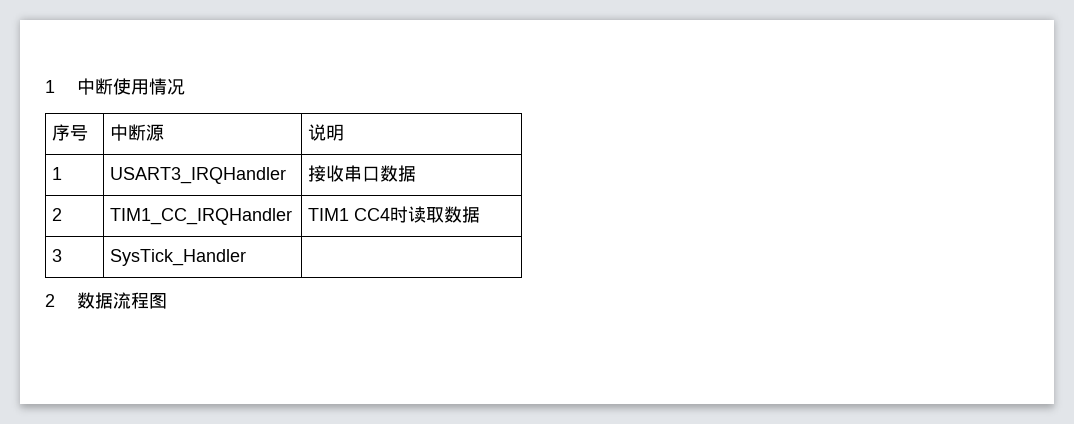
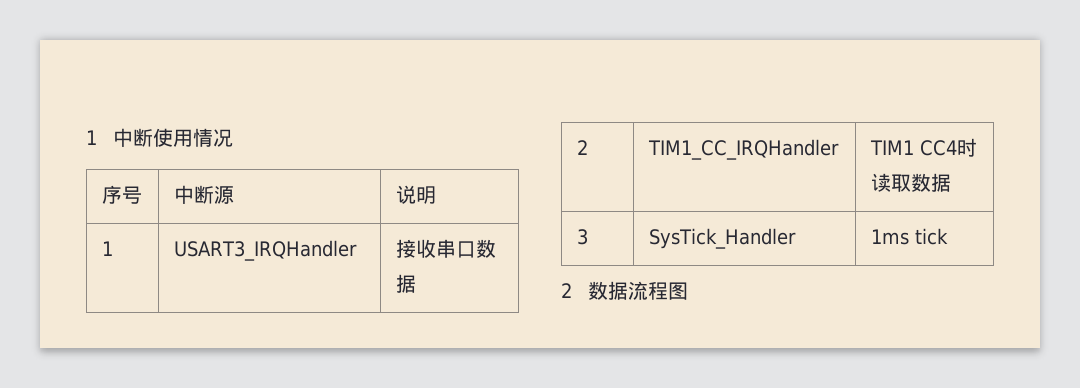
- 3 | SysTick_Handler |
+ 3 | SysTick_Handler | 1ms tick

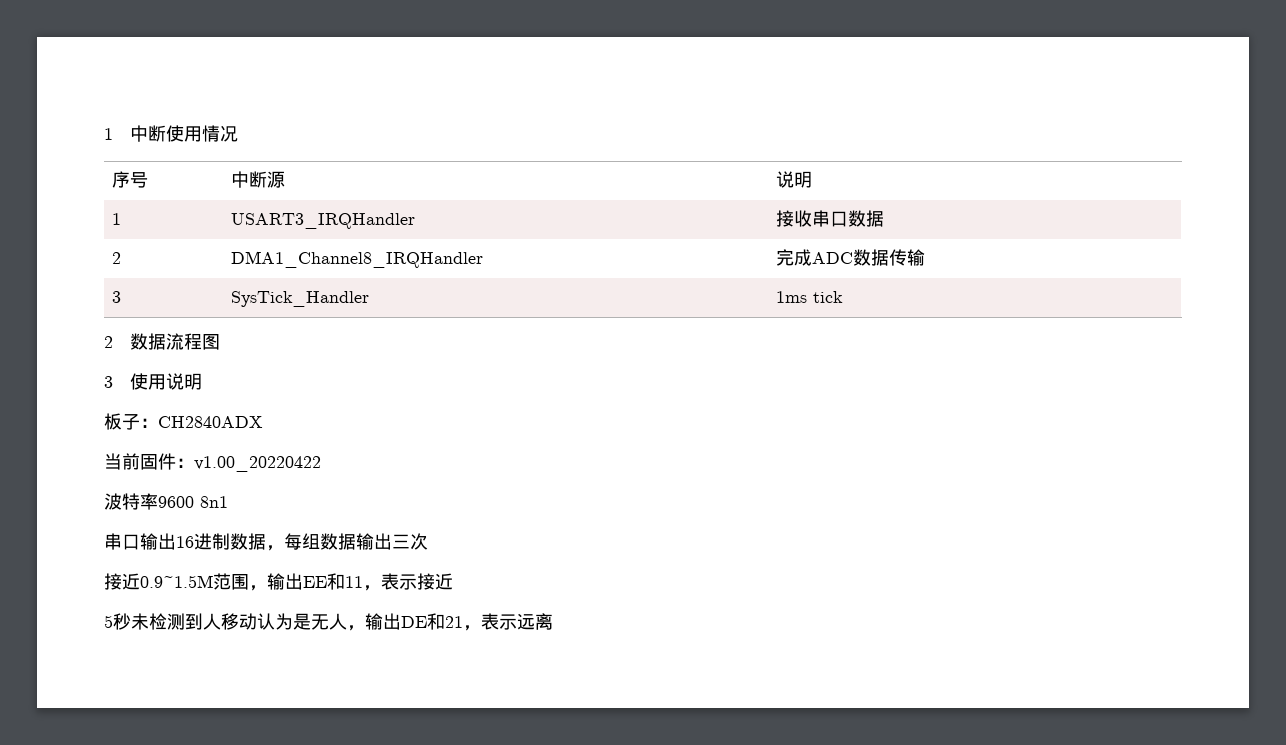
- 2 | TIM1_CC_IRQHandler | TIM1 CC4时读取数据
+ 2 | DMA1_Channel8_IRQHandler | 完成ADC数据传输
+ 3使用说明
+ 板子：CH2840ADX
+ 当前固件：v1.00_20220422
+ 波特率9600 8n1
+ 串口输出16进制数据，每组数据输出三次
+ 接近0.9~1.5M范围，输出EE和11，表示接近
+ 5秒未检测到人移动认为是无人，输出DE和21，表示远离

